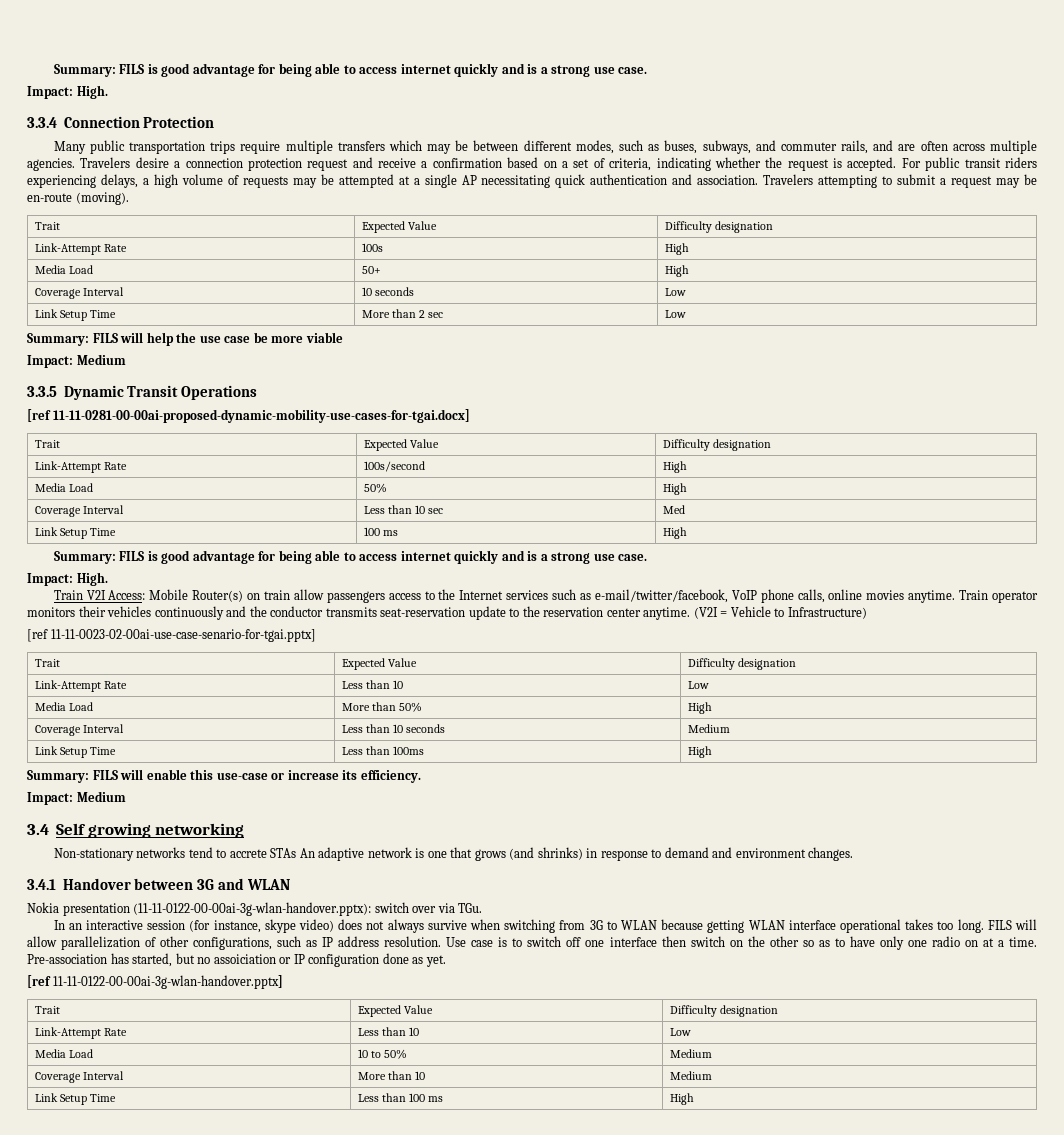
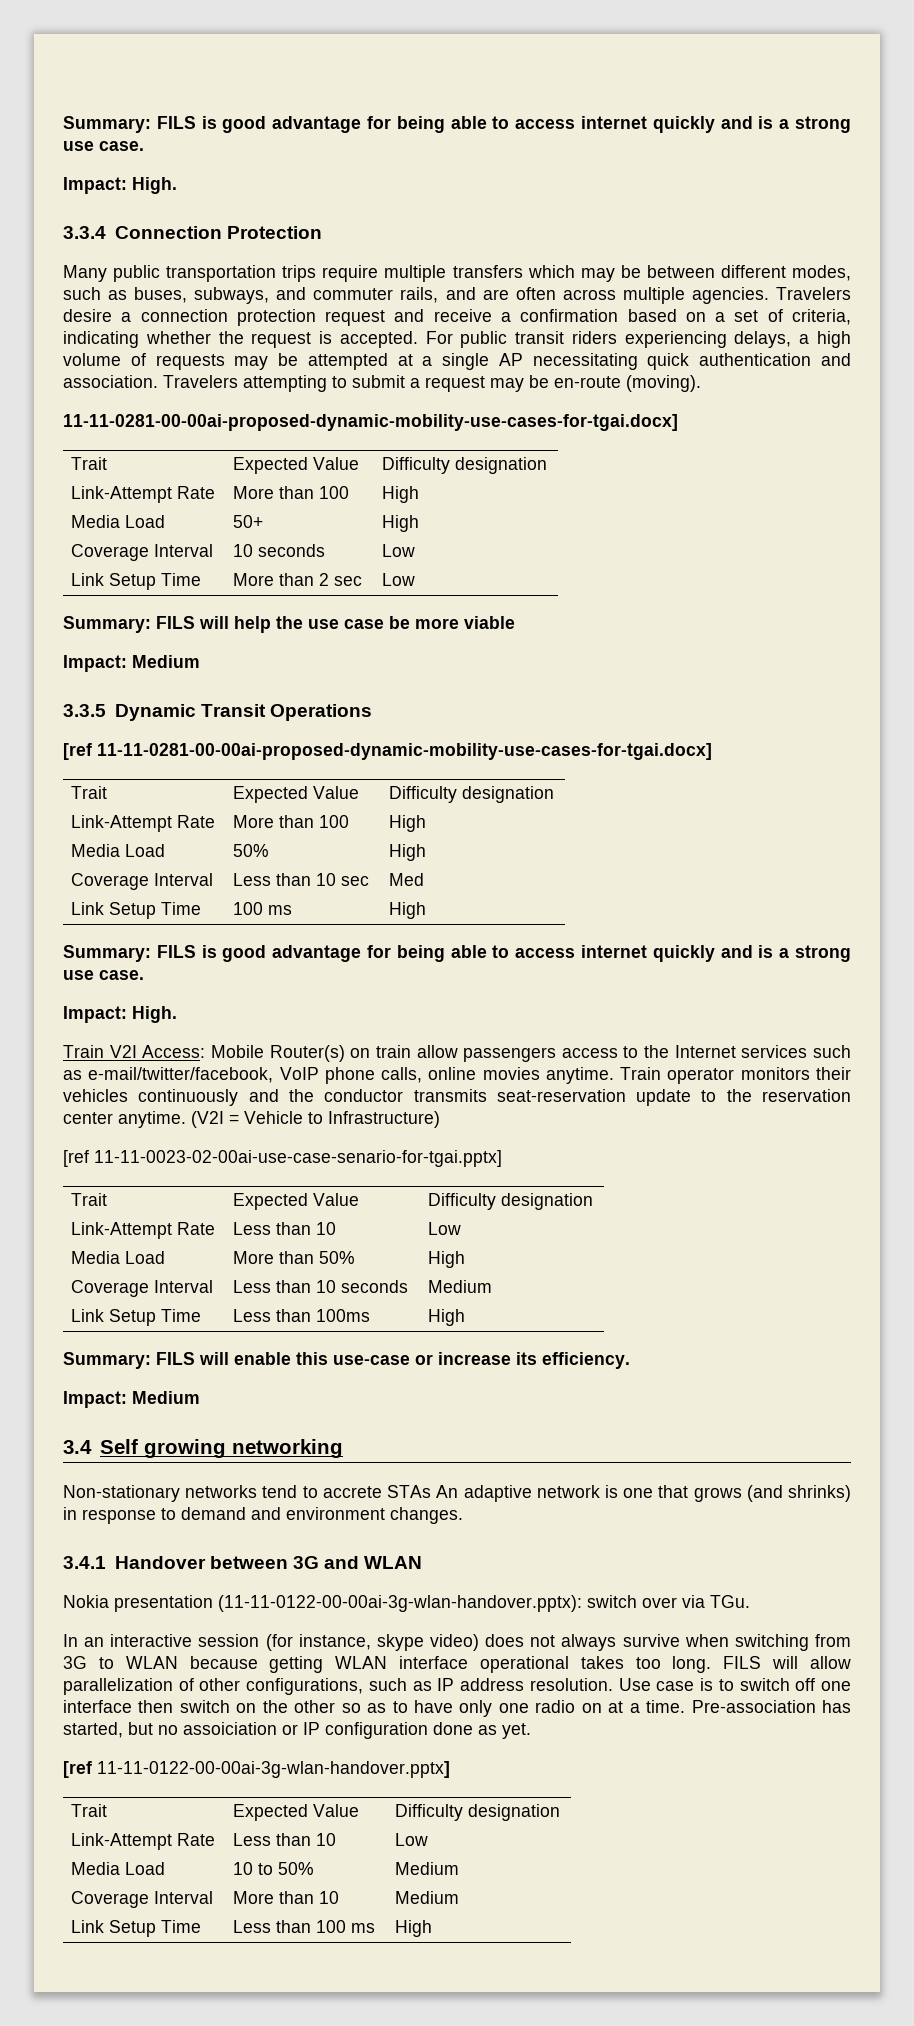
  Travelers attempting to submit a request may be en-route (moving).
+ 11-11-0281-00-00ai-proposed-dynamic-mobility-use-cases-for-tgai.docx]
  Trait | Expected Value | Difficulty designation
- Link-Attempt Rate | 100s | High
+ Link-Attempt Rate | More than 100 | High
  [ref 11-11-0281-00-00ai-proposed-dynamic-mobility-use-cases-for-tgai.docx]
  Trait | Expected Value | Difficulty designation
- Link-Attempt Rate | 100s/second | High
+ Link-Attempt Rate | More than 100 | High

